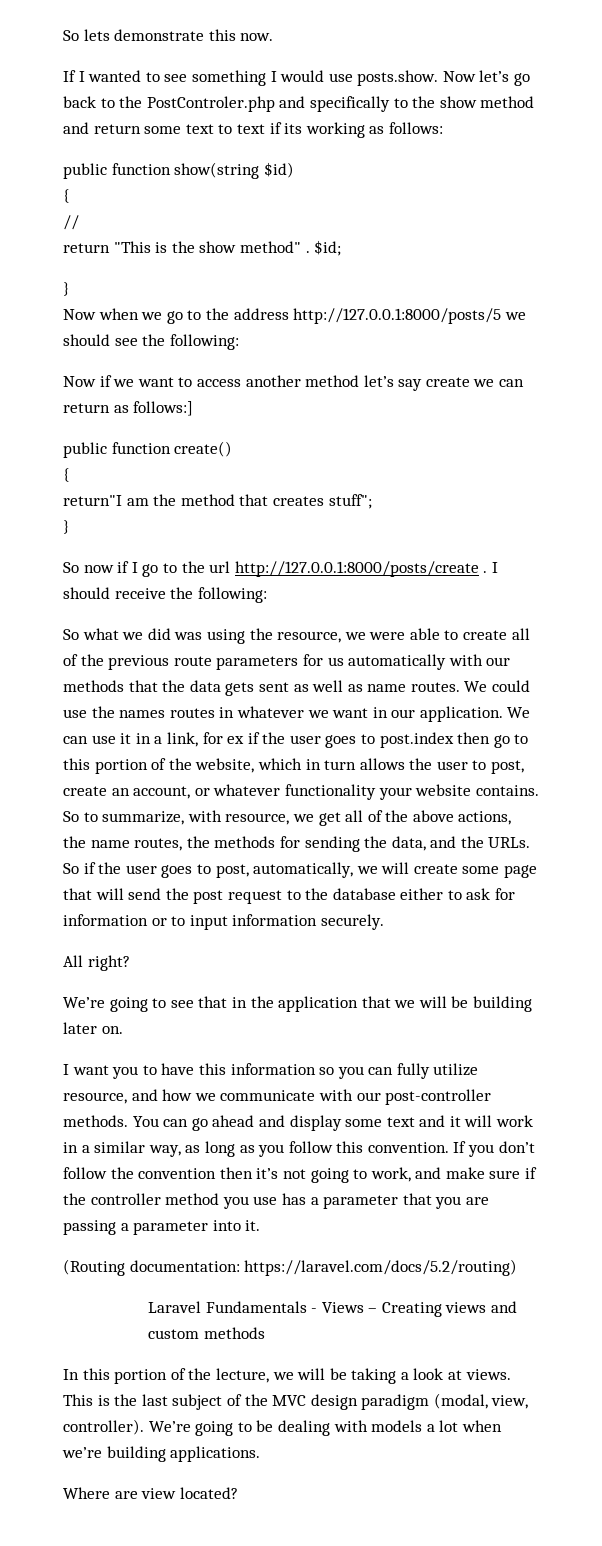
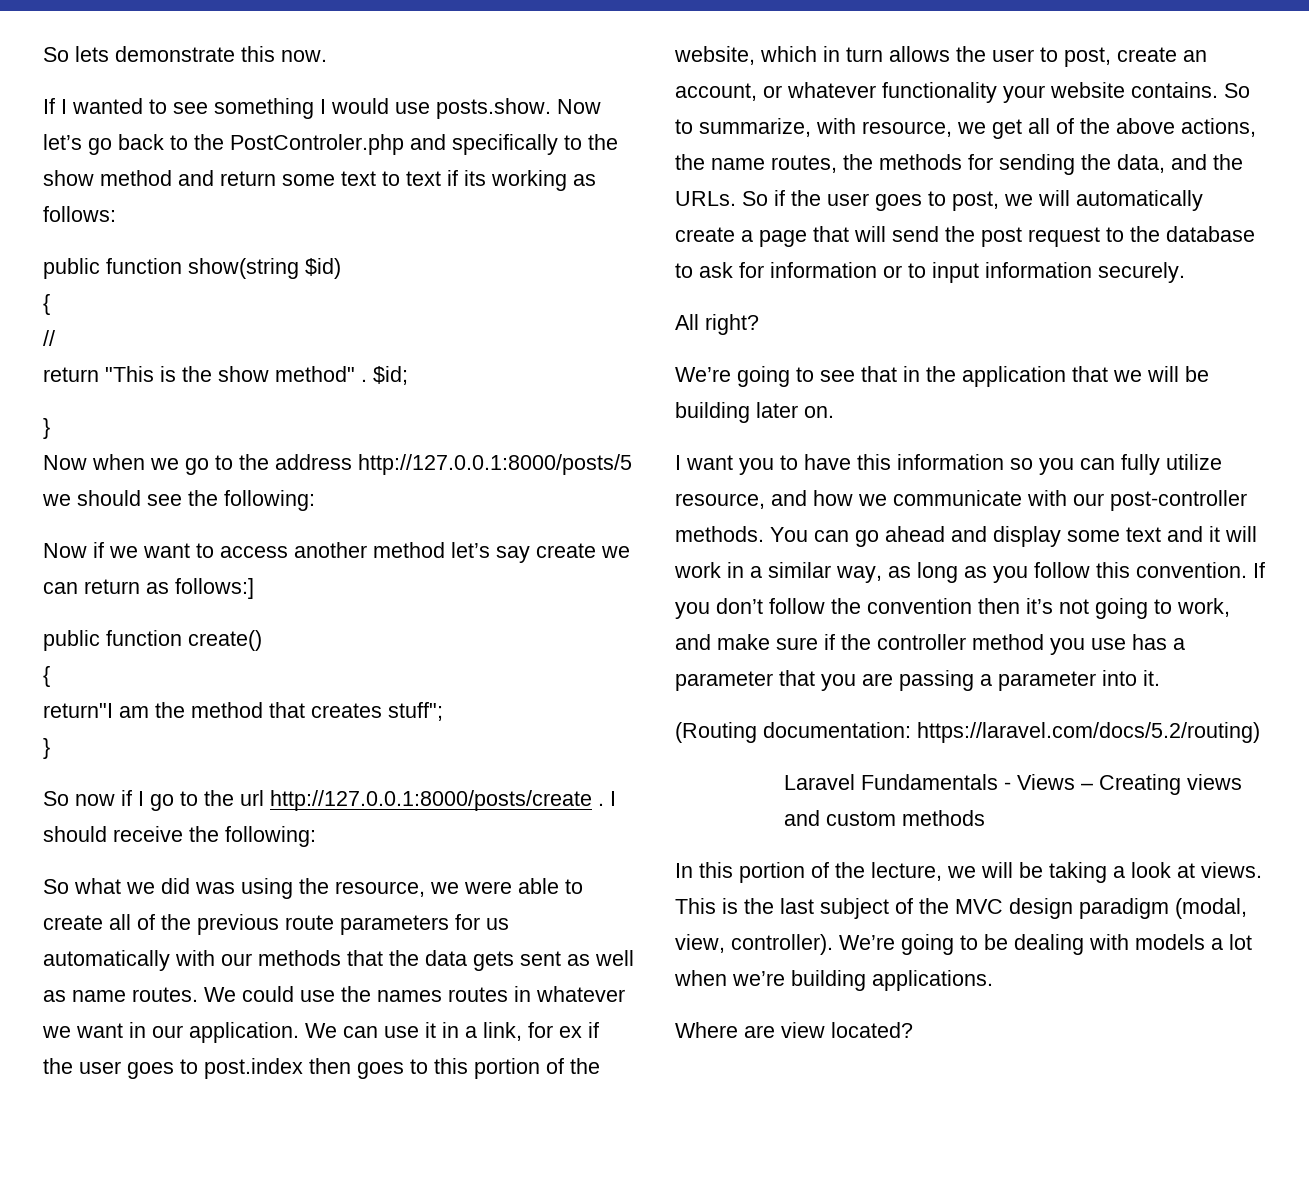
- We can use it in a link, for ex if the user goes to post.index then go to this portion of the website, which in turn allows the user to post, create an account, or whatever functionality your website contains.
+ We can use it in a link, for ex if the user goes to post.index then goes to this portion of the website, which in turn allows the user to post, create an account, or whatever functionality your website contains.
- So if the user goes to post, automatically, we will create some page that will send the post request to the database either to ask for information or to input information securely.
+ So if the user goes to post, we will automatically create a page that will send the post request to the database to ask for information or to input information securely.

